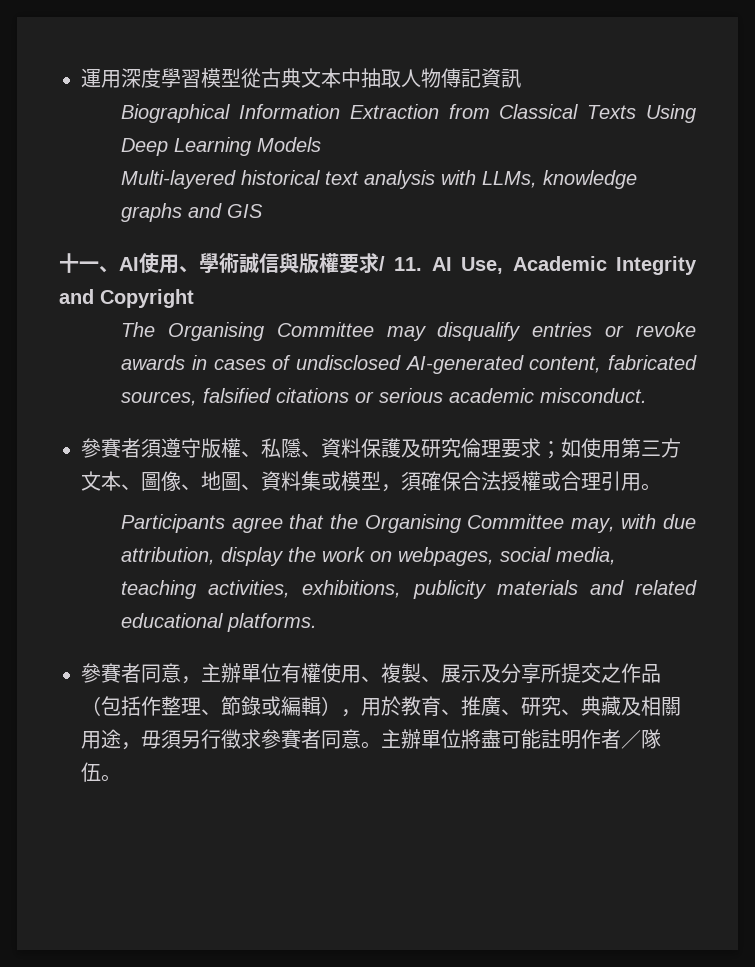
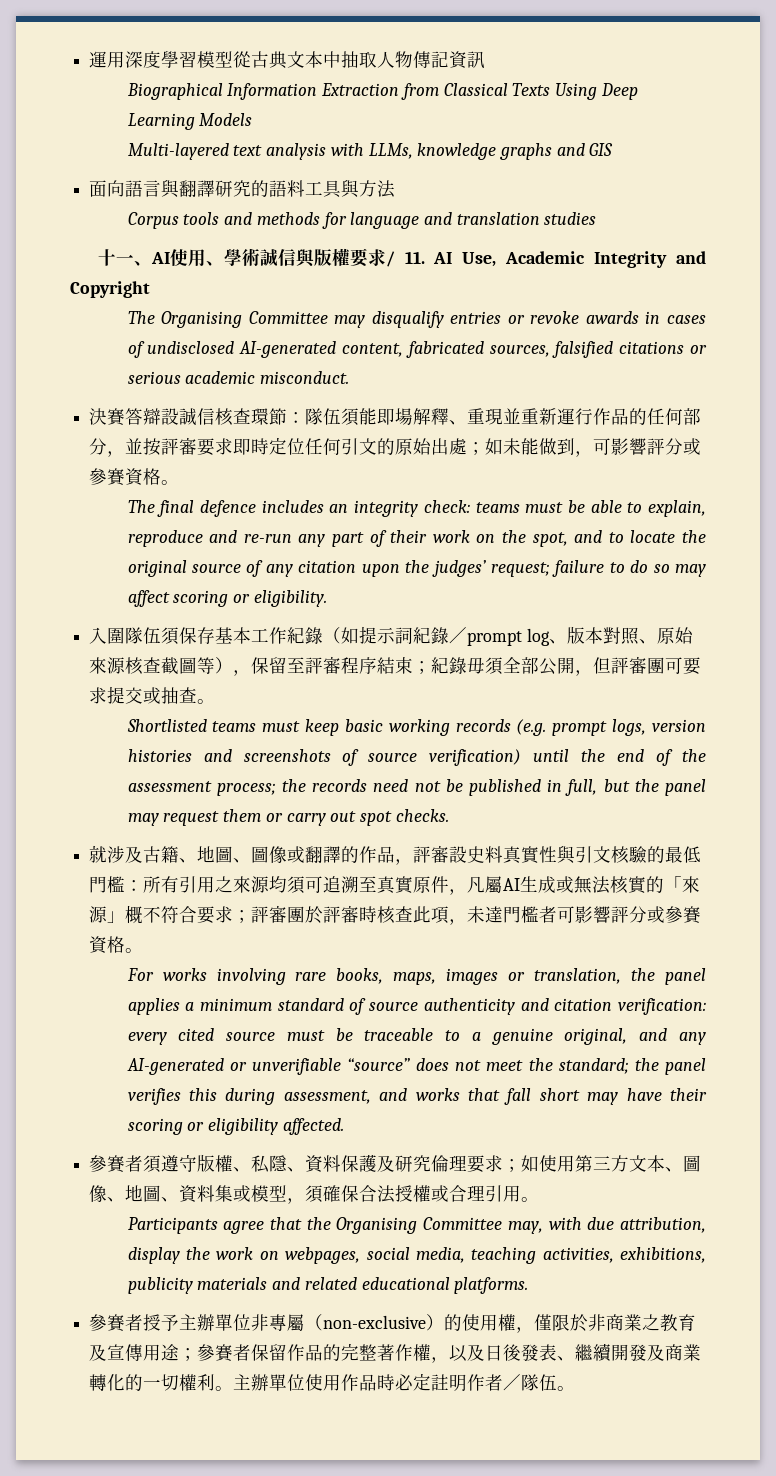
- Multi-layered historical text analysis with LLMs, knowledge graphs and GIS
+ Multi-layered text analysis with LLMs, knowledge graphs and GIS
+ 面向語言與翻譯研究的語料工具與方法
+ Corpus tools and methods for language and translation studies
+ 決賽答辯設誠信核查環節：隊伍須能即場解釋、重現並重新運行作品的任何部分，並按評審要求即時定位任何引文的原始出處；如未能做到，可影響評分或參賽資格。
+ The final defence includes an integrity check: teams must be able to explain, reproduce and re-run any part of their work on the spot, and to locate the original source of any citation upon the judges’ request; failure to do so may affect scoring or eligibility.
+ 入圍隊伍須保存基本工作紀錄（如提示詞紀錄／prompt log、版本對照、原始來源核查截圖等），保留至評審程序結束；紀錄毋須全部公開，但評審團可要求提交或抽查。
+ Shortlisted teams must keep basic working records (e.g. prompt logs, version histories and screenshots of source verification) until the end of the assessment process; the records need not be published in full, but the panel may request them or carry out spot checks.
+ 就涉及古籍、地圖、圖像或翻譯的作品，評審設史料真實性與引文核驗的最低門檻：所有引用之來源均須可追溯至真實原件，凡屬AI生成或無法核實的「來源」概不符合要求；評審團於評審時核查此項，未達門檻者可影響評分或參賽資格。
+ For works involving rare books, maps, images or translation, the panel applies a minimum standard of source authenticity and citation verification: every cited source must be traceable to a genuine original, and any AI-generated or unverifiable “source” does not meet the standard; the panel verifies this during assessment, and works that fall short may have their scoring or eligibility affected.
- 參賽者同意，主辦單位有權使用、複製、展示及分享所提交之作品（包括作整理、節錄或編輯），用於教育、推廣、研究、典藏及相關用途，毋須另行徵求參賽者同意。主辦單位將盡可能註明作者／隊伍。
+ 參賽者授予主辦單位非專屬（non-exclusive）的使用權，僅限於非商業之教育及宣傳用途；參賽者保留作品的完整著作權，以及日後發表、繼續開發及商業轉化的一切權利。主辦單位使用作品時必定註明作者／隊伍。

